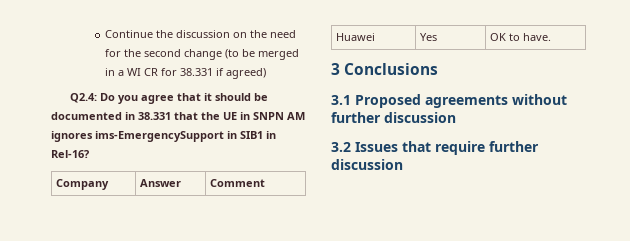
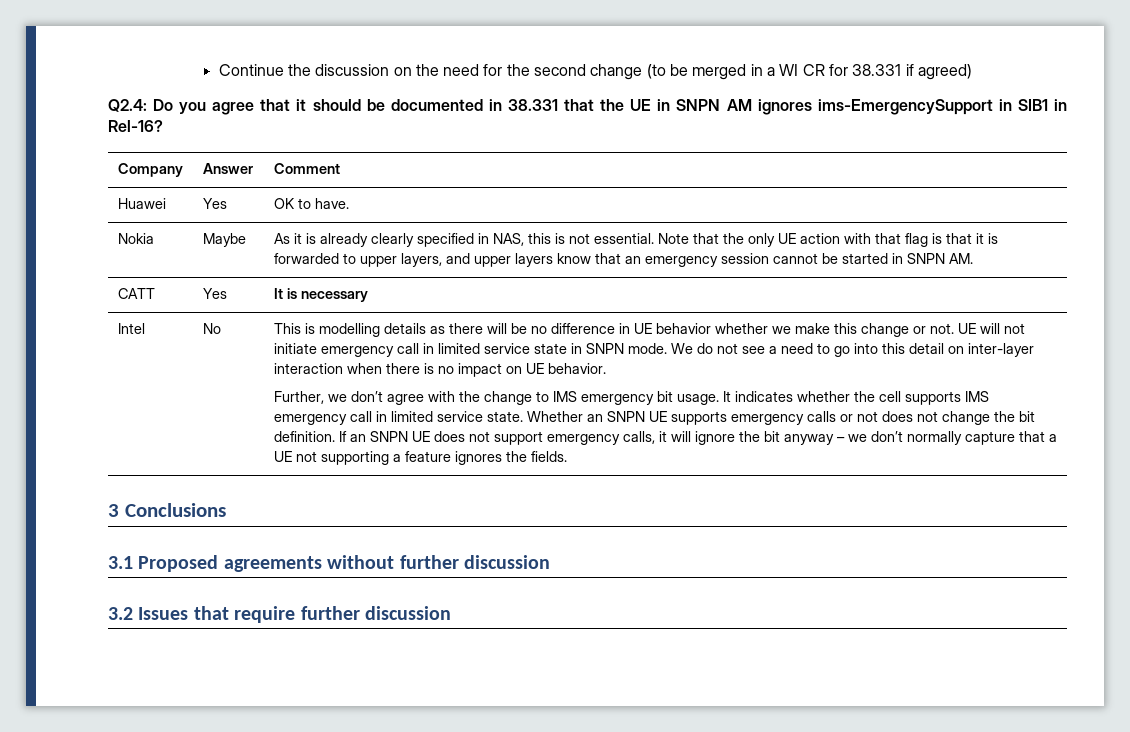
+ Nokia | Maybe | As it is already clearly specified in NAS, this is not essential. Note that the only UE action with that flag is that it is forwarded to upper layers, and upper layers know that an emergency session cannot be started in SNPN AM.
+ CATT | Yes | It is necessary
+ Intel | No | This is modelling details as there will be no difference in UE behavior whether we make this change or not. UE will not initiate emergency call in limited service state in SNPN mode. We do not see a need to go into this detail on inter-layer interaction when there is no impact on UE behavior.
+ Further, we don’t agree with the change to IMS emergency bit usage. It indicates whether the cell supports IMS emergency call in limited service state. Whether an SNPN UE supports emergency calls or not does not change the bit definition. If an SNPN UE does not support emergency calls, it will ignore the bit anyway – we don’t normally capture that a UE not supporting a feature ignores the fields.

